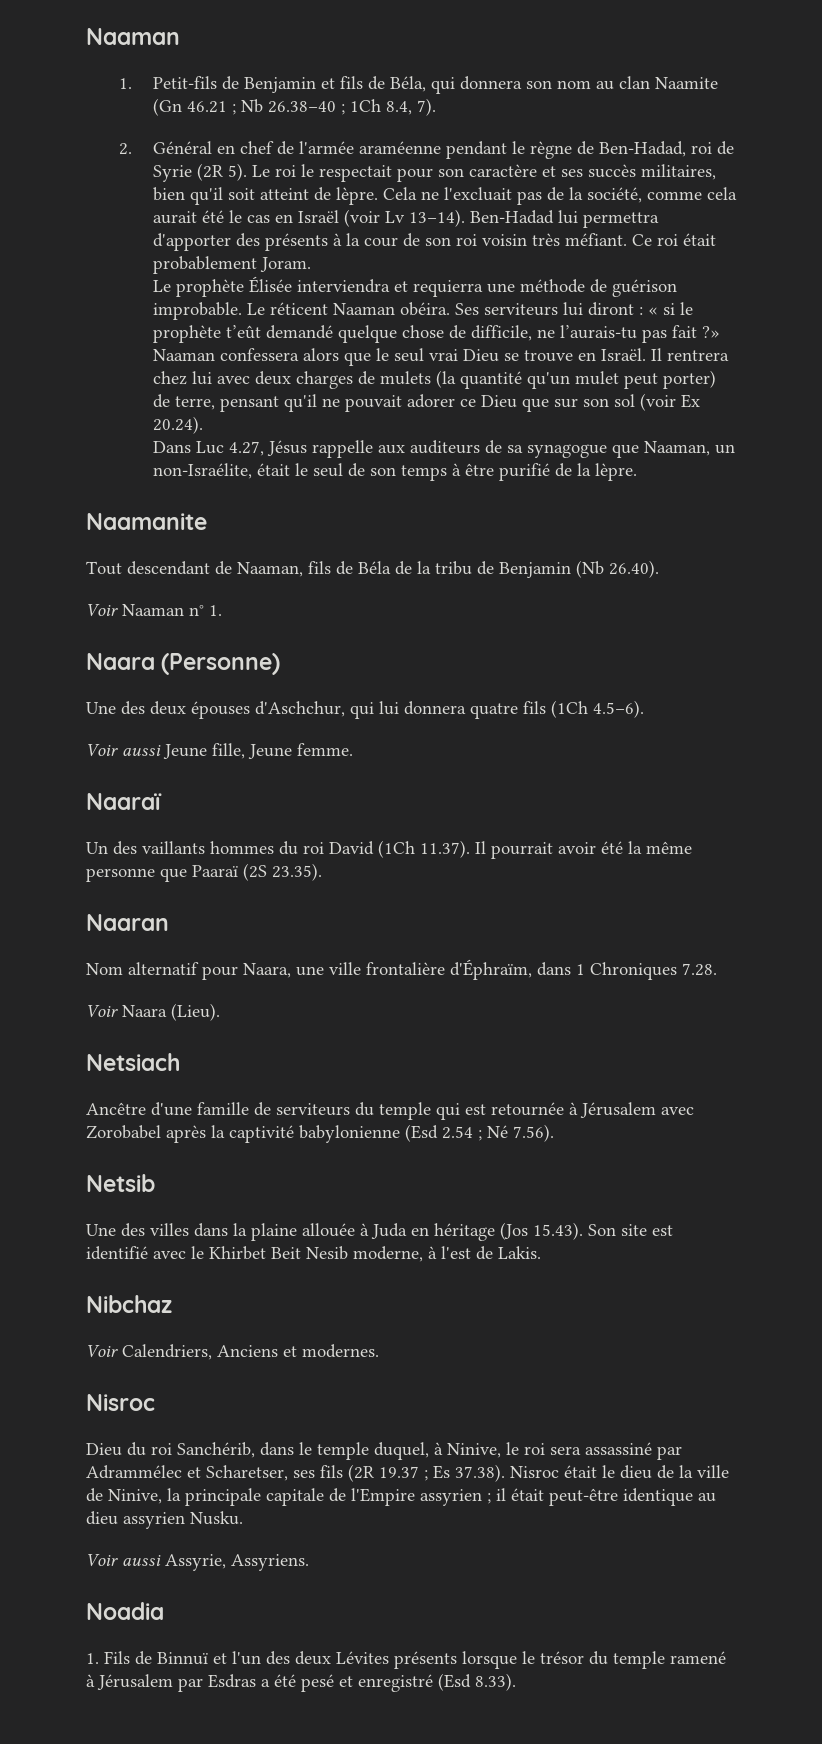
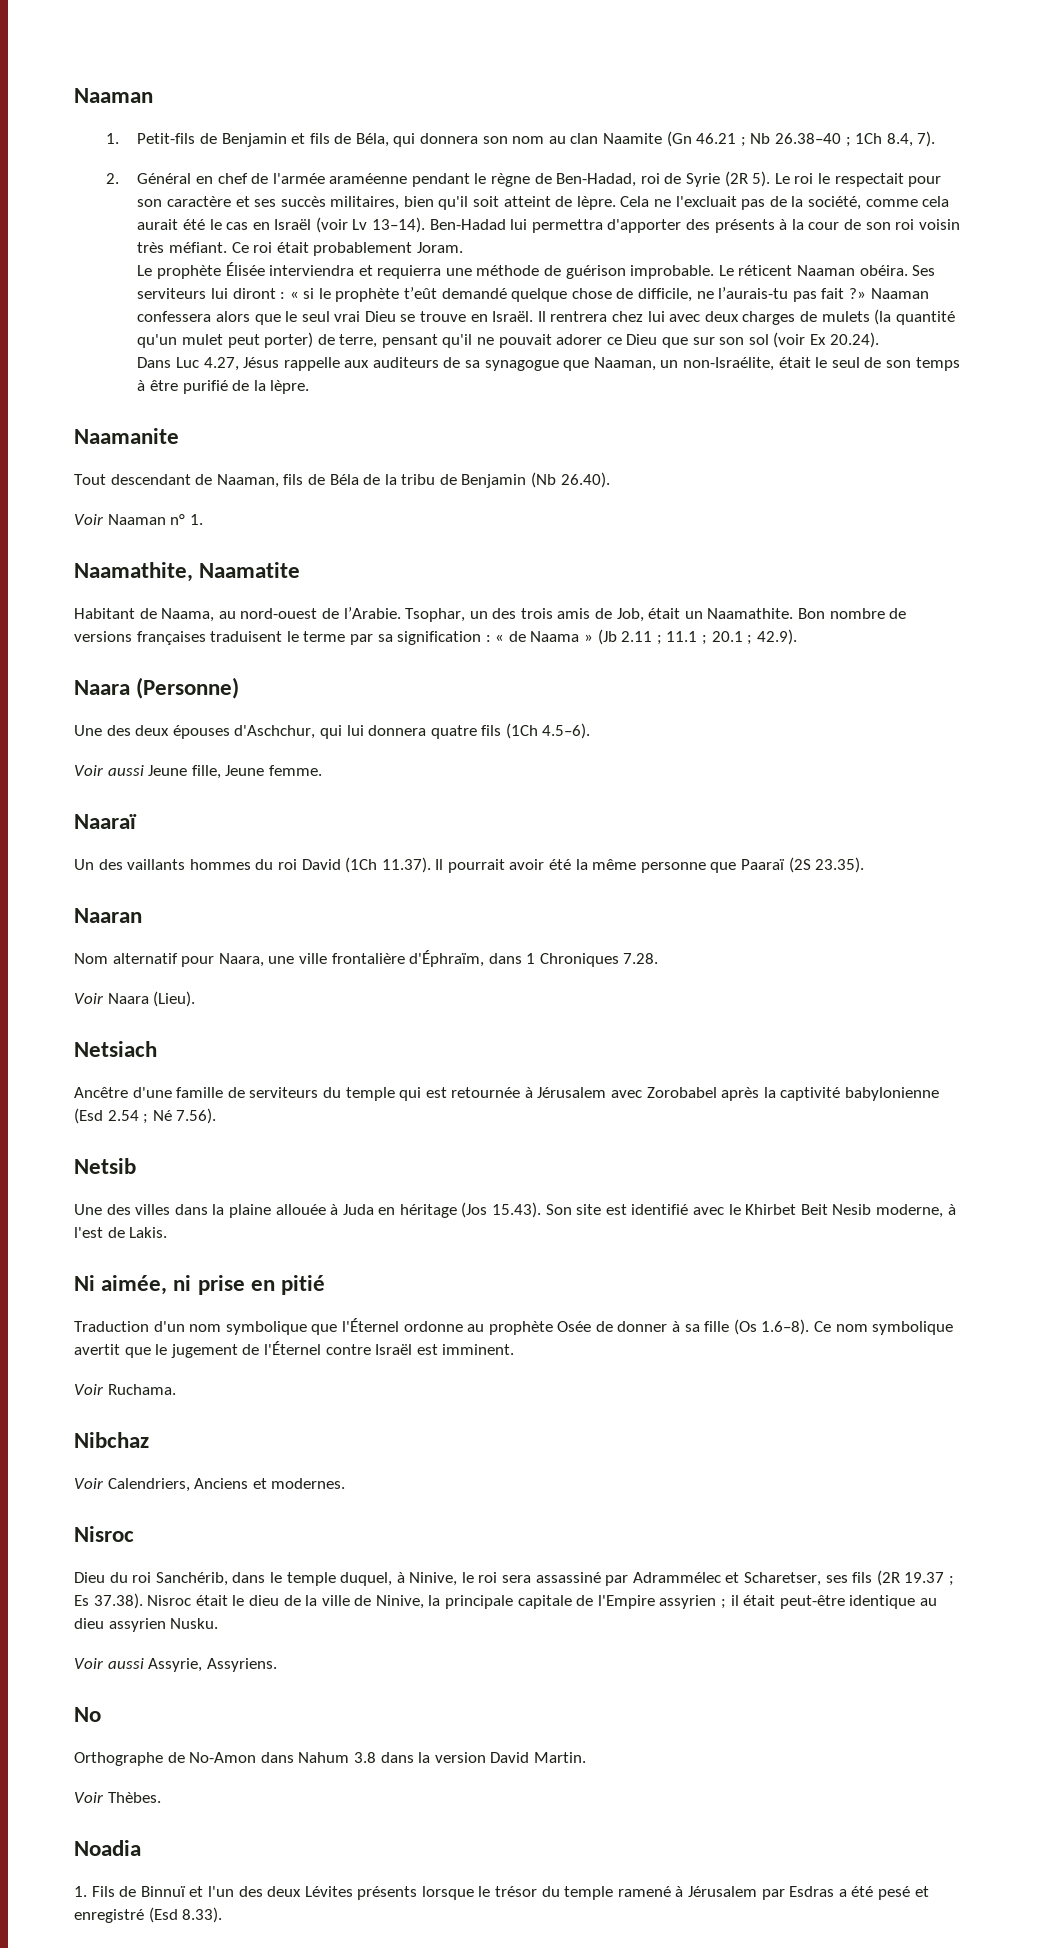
+ Naamathite, Naamatite
+ Habitant de Naama, au nord-ouest de l’Arabie. Tsophar, un des trois amis de Job, était un Naamathite. Bon nombre de versions françaises traduisent le terme par sa signification : « de Naama » (Jb 2.11 ; 11.1 ; 20.1 ; 42.9).
+ Ni aimée, ni prise en pitié
+ Traduction d'un nom symbolique que l'Éternel ordonne au prophète Osée de donner à sa fille (Os 1.6–8). Ce nom symbolique avertit que le jugement de l'Éternel contre Israël est imminent.
+ Voir Ruchama.
+ No
+ Orthographe de No-Amon dans Nahum 3.8 dans la version David Martin.
+ Voir Thèbes.

